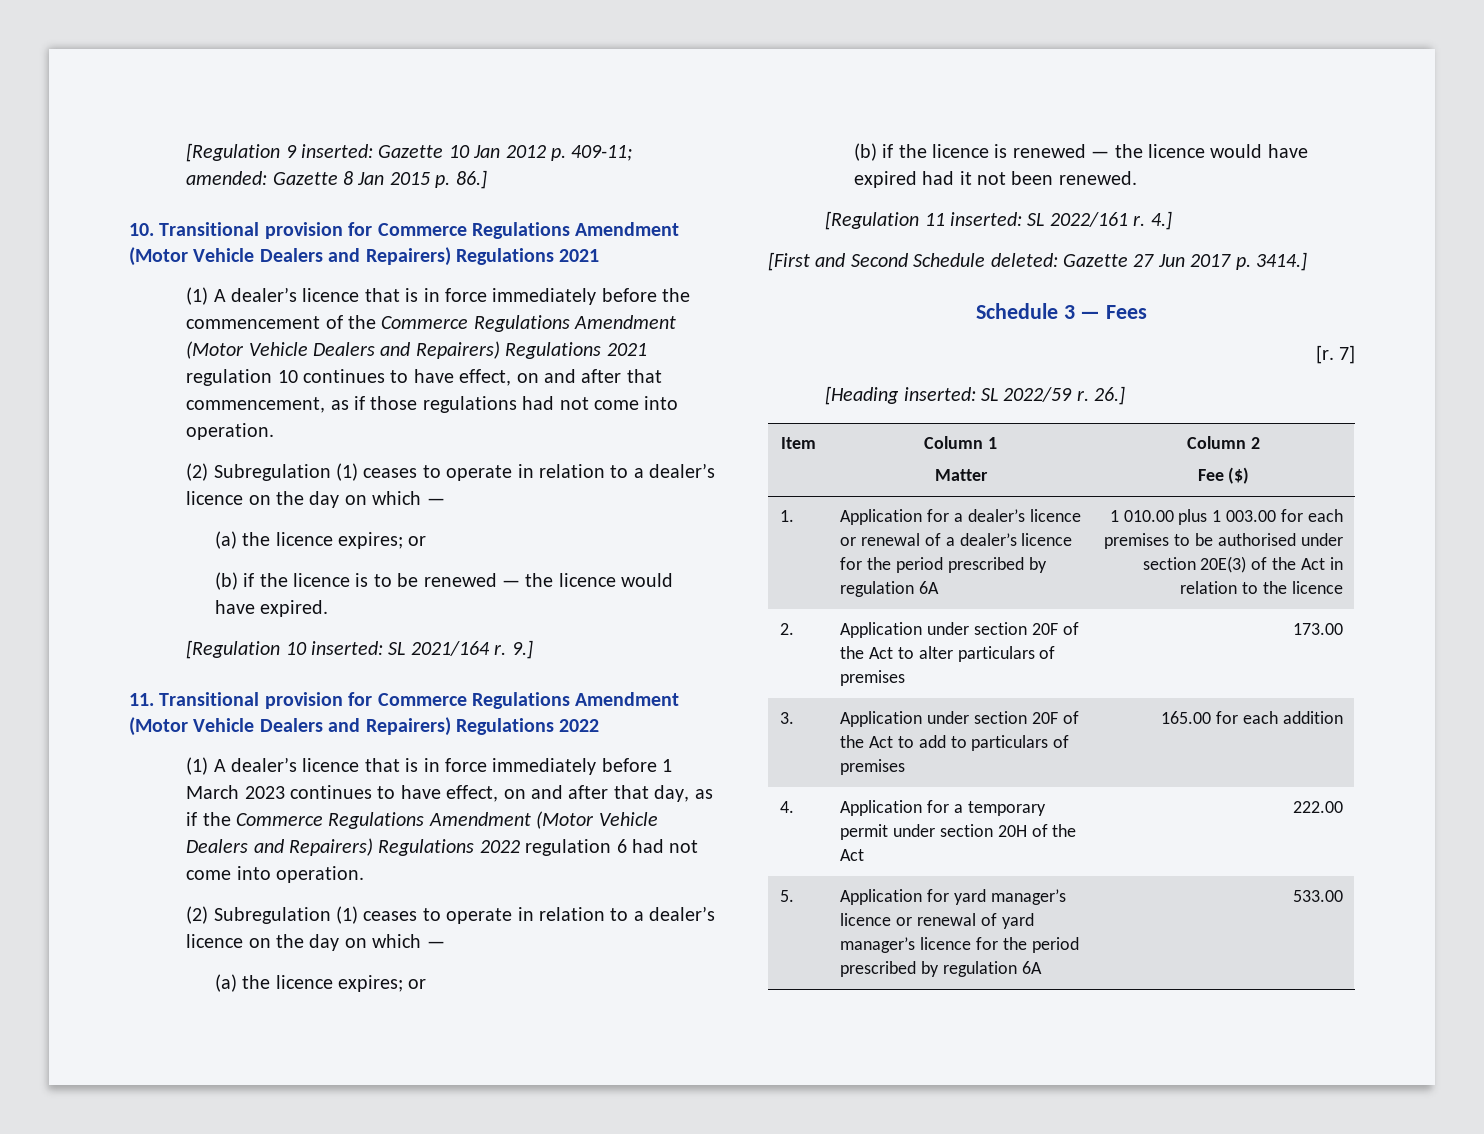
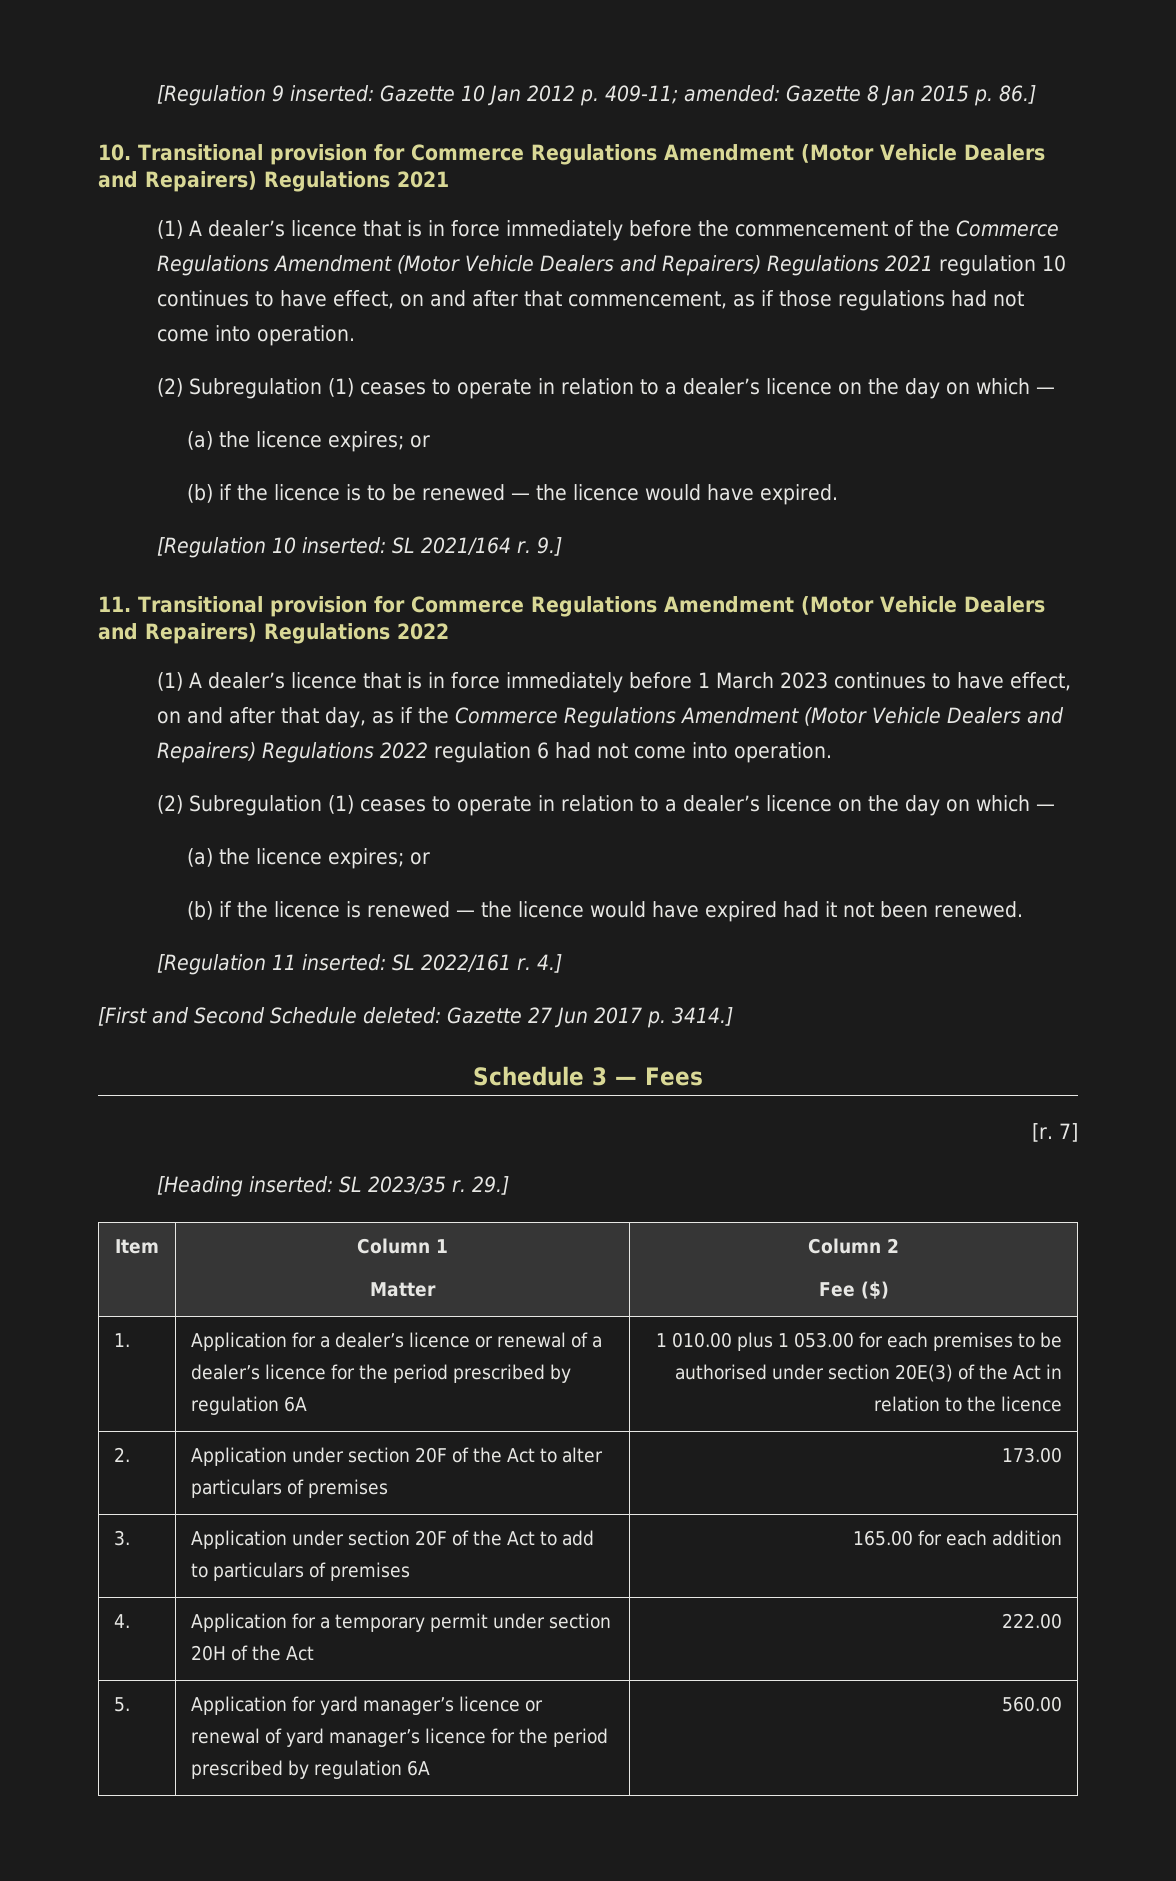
- [Heading inserted: SL 2022/59 r. 26.]
+ [Heading inserted: SL 2023/35 r. 29.]
- 1 010.00 plus 1 003.00 for each premises to be authorised under section 20E(3) of the Act in relation to the licence
+ 1 010.00 plus 1 053.00 for each premises to be authorised under section 20E(3) of the Act in relation to the licence
- 5. | Application for yard manager’s licence or renewal of yard manager’s licence for the period prescribed by regulation 6A | 533.00
+ 5. | Application for yard manager’s licence or renewal of yard manager’s licence for the period prescribed by regulation 6A | 560.00

